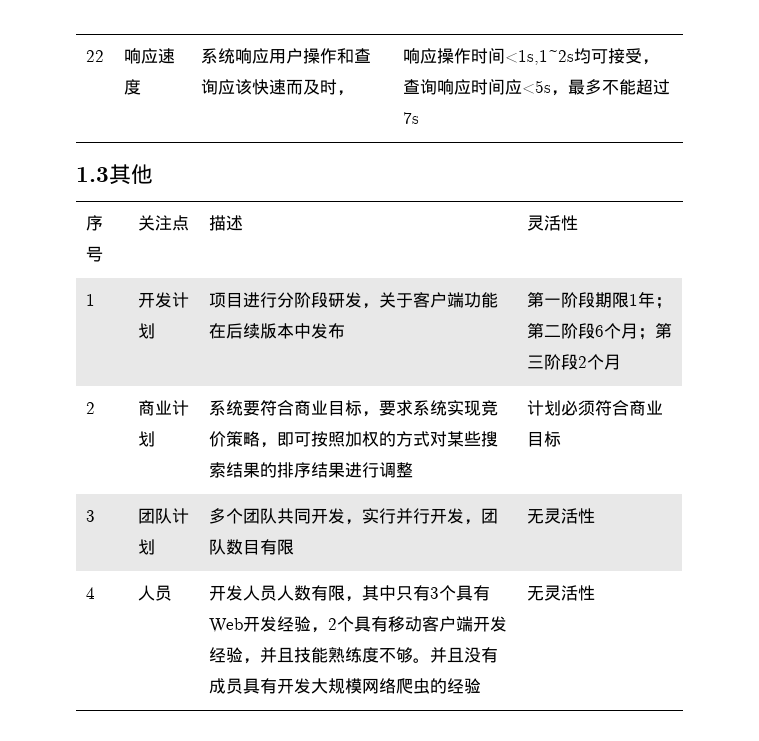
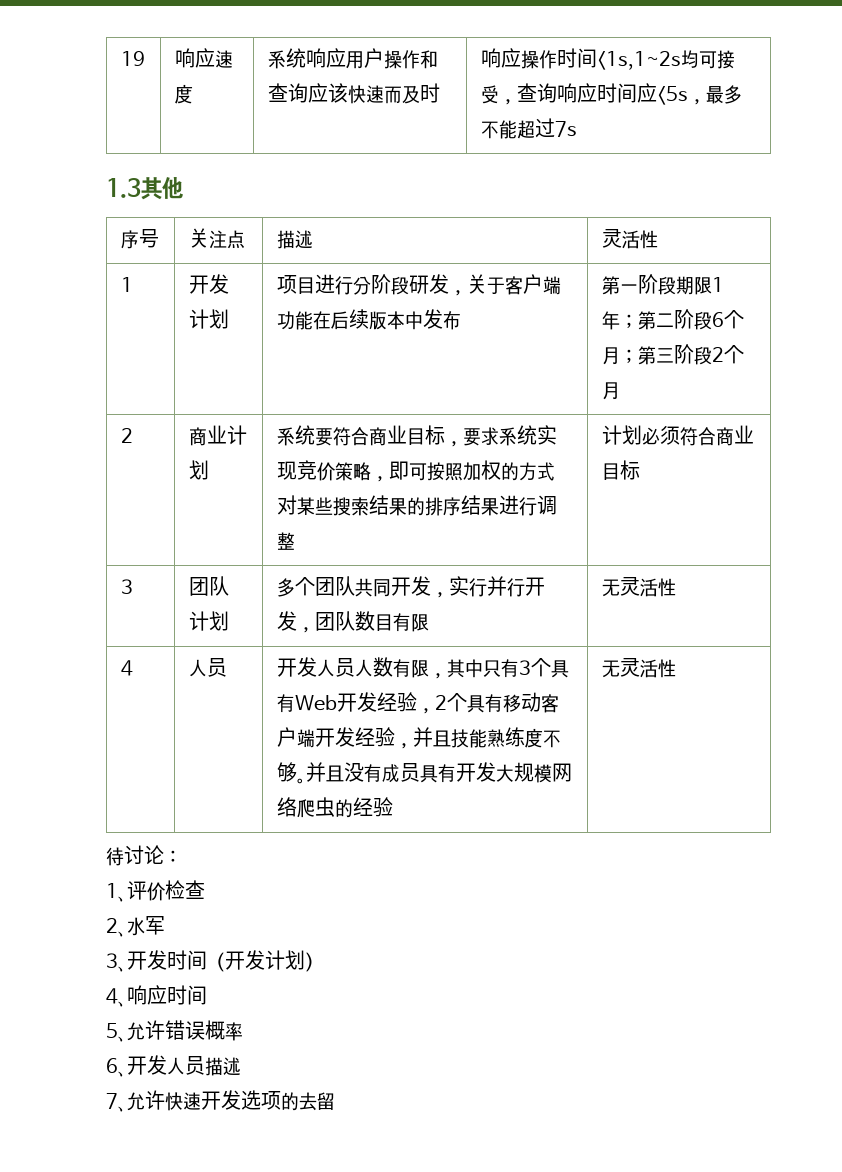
- 22 | 响应速度 | 系统响应用户操作和查询应该快速而及时， | 响应操作时间<1s,1~2s均可接受，查询响应时间应<5s，最多不能超过7s
+ 19 | 响应速度 | 系统响应用户操作和查询应该快速而及时 | 响应操作时间<1s,1~2s均可接受，查询响应时间应<5s，最多不能超过7s
+ 待讨论：
+ 1、评价检查
+ 2、水军
+ 3、开发时间（开发计划）
+ 4、响应时间
+ 5、允许错误概率
+ 6、开发人员描述
+ 7、允许快速开发选项的去留

